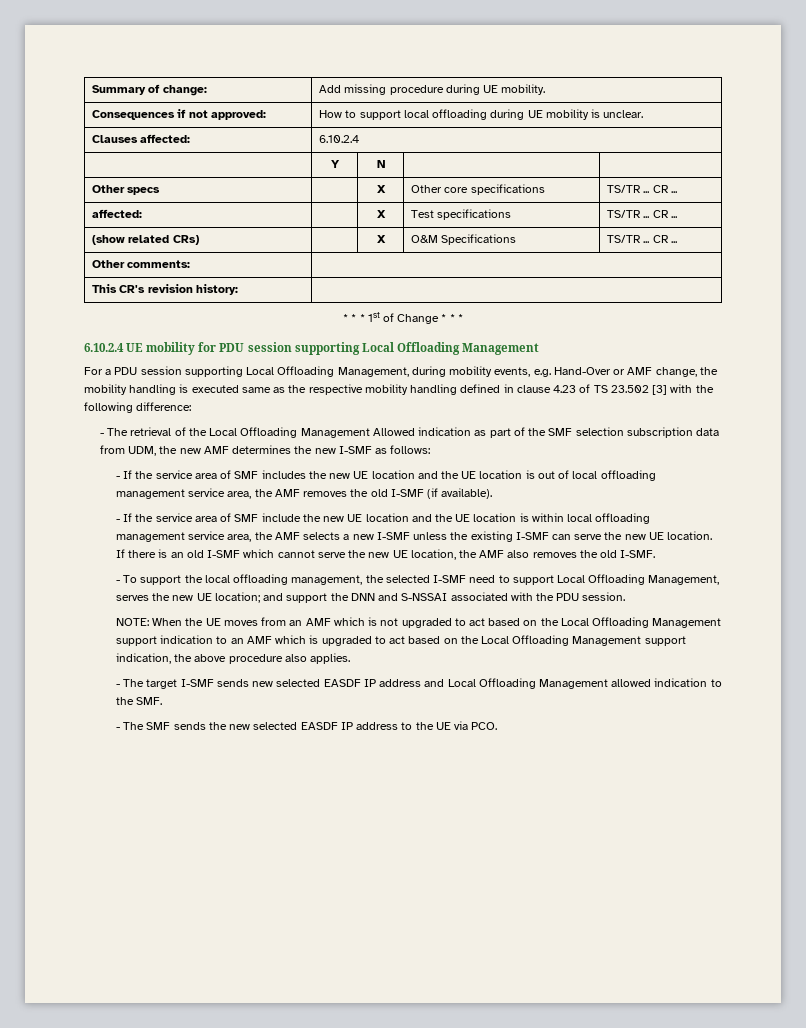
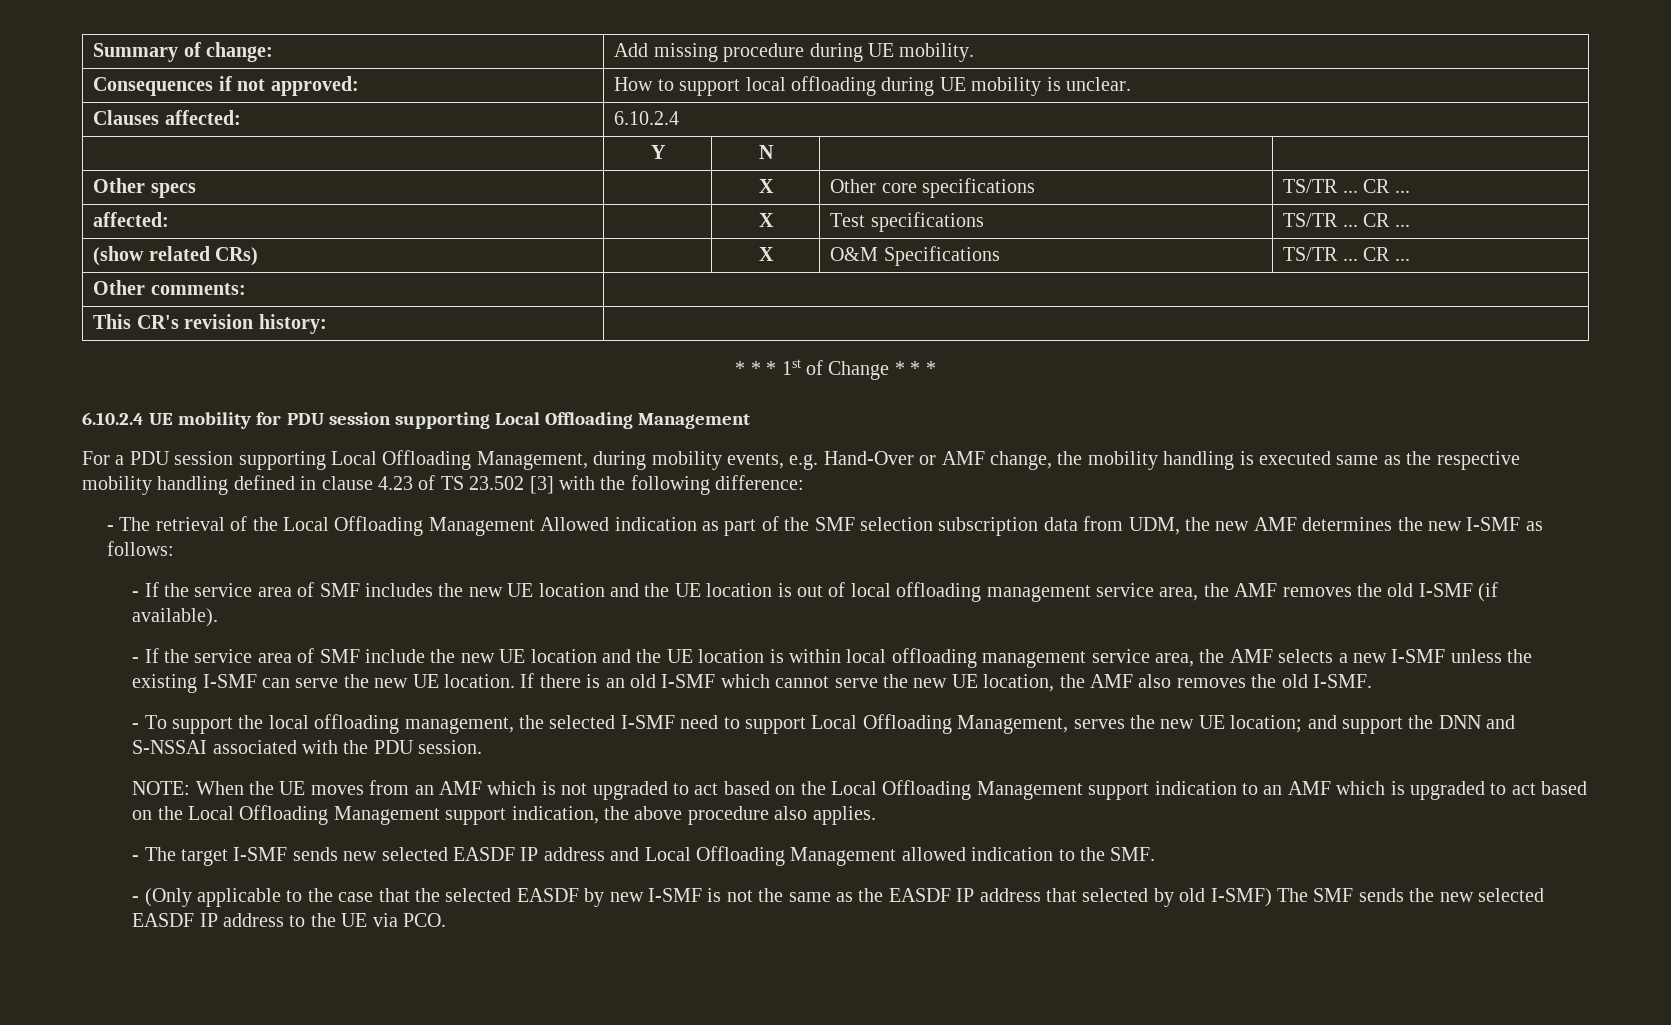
- - The SMF sends the new selected EASDF IP address to the UE via PCO.
+ - (Only applicable to the case that the selected EASDF by new I-SMF is not the same as the EASDF IP address that selected by old I-SMF) The SMF sends the new selected EASDF IP address to the UE via PCO.

